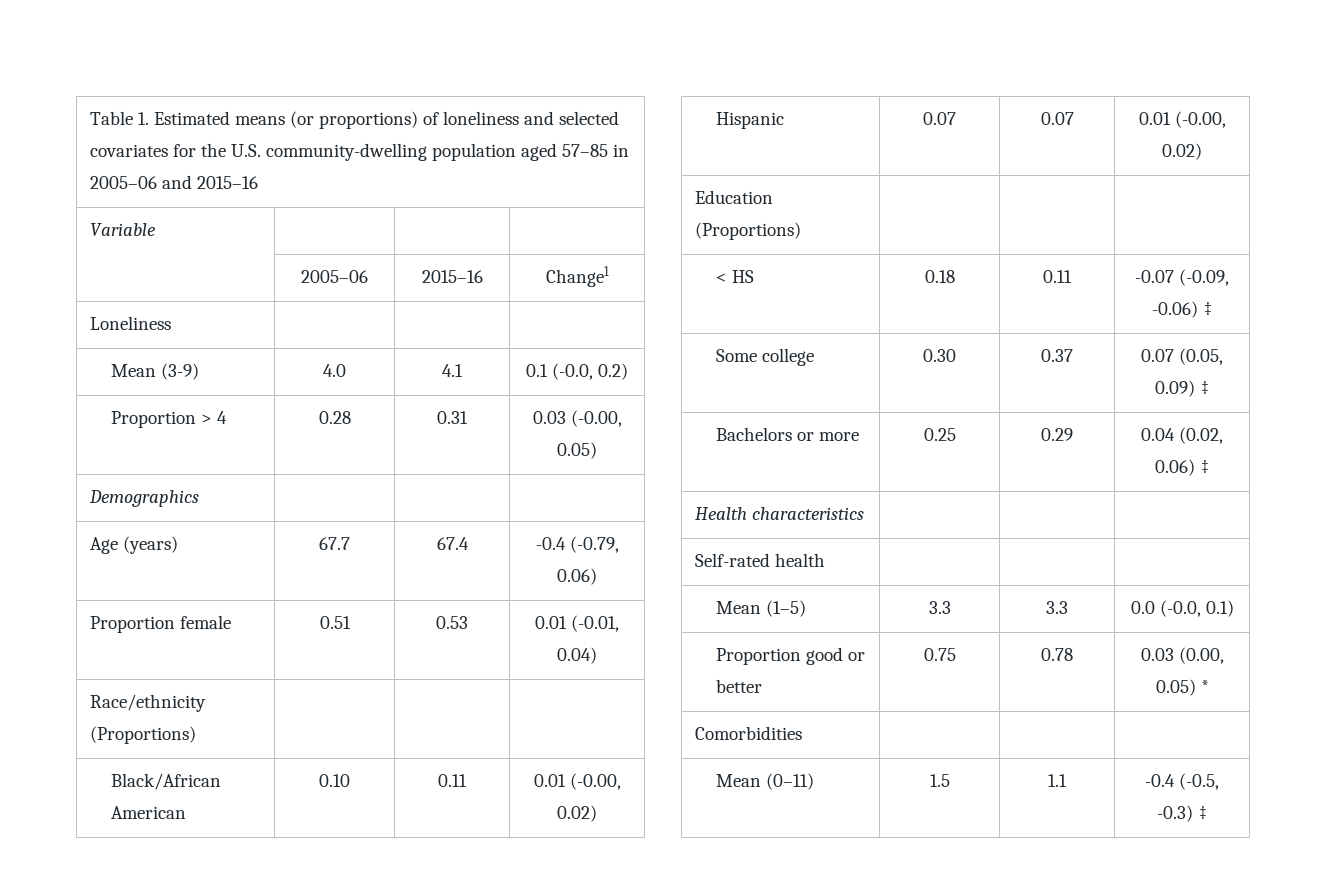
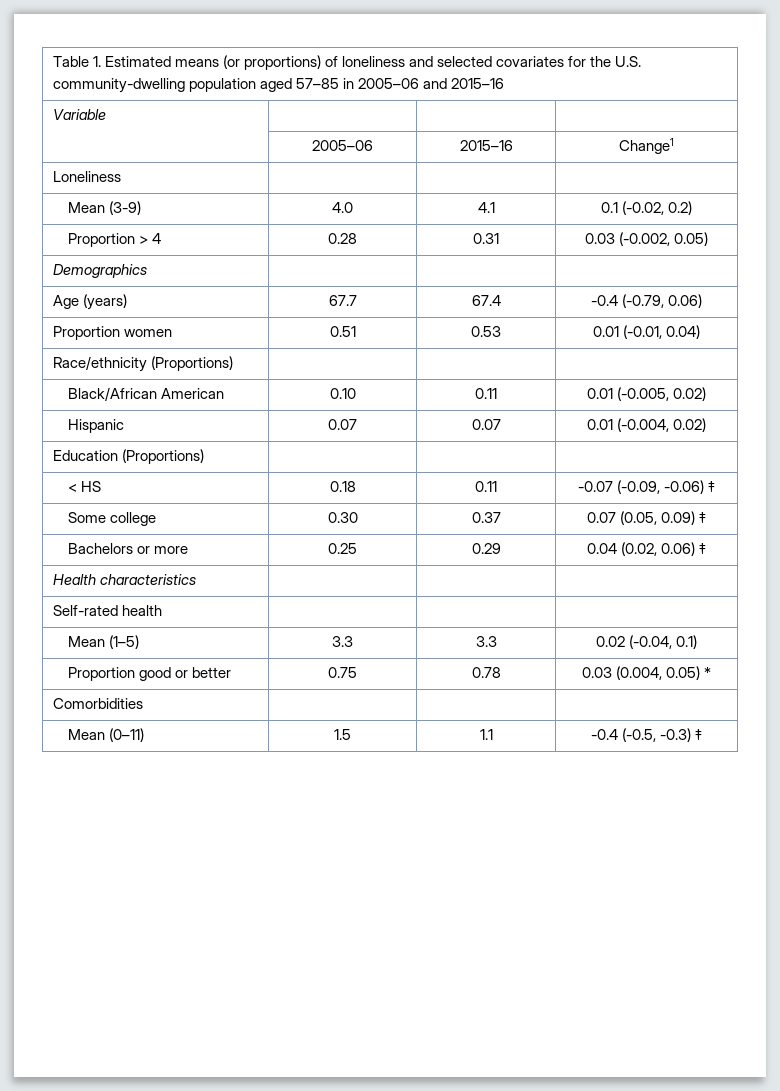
- Mean (3-9) | 4.0 | 4.1 | 0.1 (-0.0, 0.2)
+ Mean (3-9) | 4.0 | 4.1 | 0.1 (-0.02, 0.2)
- Proportion > 4 | 0.28 | 0.31 | 0.03 (-0.00, 0.05)
+ Proportion > 4 | 0.28 | 0.31 | 0.03 (-0.002, 0.05)
- Proportion female | 0.51 | 0.53 | 0.01 (-0.01, 0.04)
+ Proportion women | 0.51 | 0.53 | 0.01 (-0.01, 0.04)
- Black/African American | 0.10 | 0.11 | 0.01 (-0.00, 0.02)
+ Black/African American | 0.10 | 0.11 | 0.01 (-0.005, 0.02)
- Hispanic | 0.07 | 0.07 | 0.01 (-0.00, 0.02)
+ Hispanic | 0.07 | 0.07 | 0.01 (-0.004, 0.02)
- Mean (1–5) | 3.3 | 3.3 | 0.0 (-0.0, 0.1)
+ Mean (1–5) | 3.3 | 3.3 | 0.02 (-0.04, 0.1)
- Proportion good or better | 0.75 | 0.78 | 0.03 (0.00, 0.05) *
+ Proportion good or better | 0.75 | 0.78 | 0.03 (0.004, 0.05) *

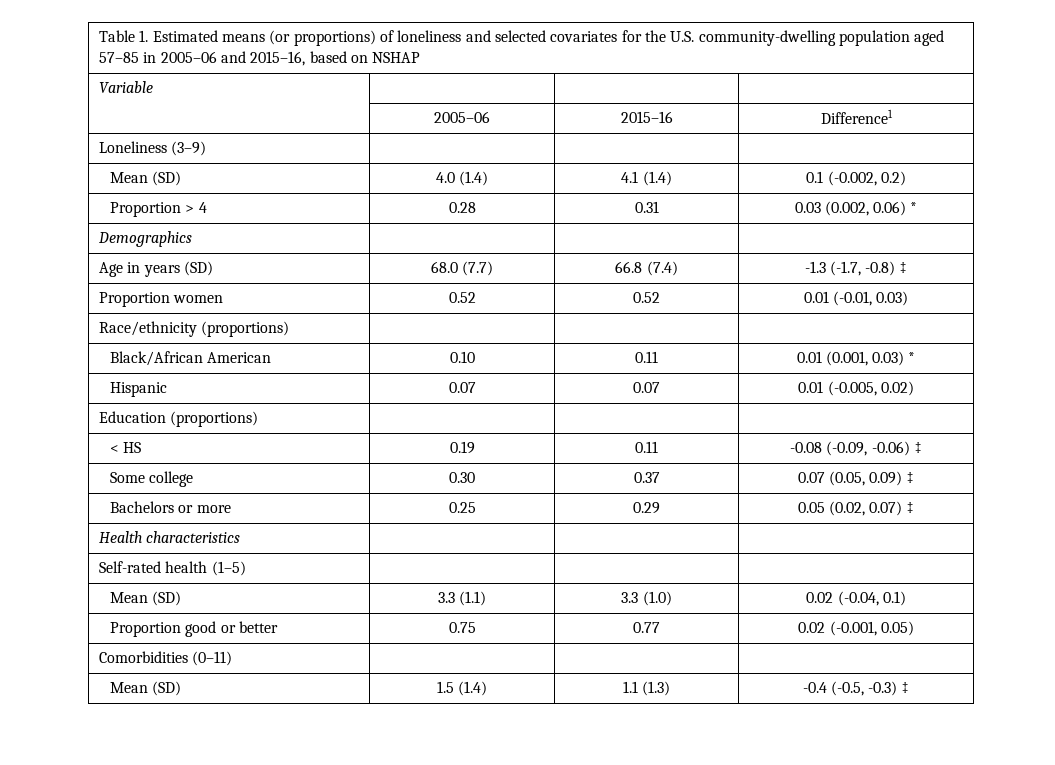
- Table 1. Estimated means (or proportions) of loneliness and selected covariates for the U.S. community-dwelling population aged 57–85 in 2005–06 and 2015–16
+ Table 1. Estimated means (or proportions) of loneliness and selected covariates for the U.S. community-dwelling population aged 57–85 in 2005–06 and 2015–16, based on NSHAP
- | 2005–06 | 2015–16 | Change1
+ | 2005–06 | 2015–16 | Difference1
- Loneliness | | |
- Mean (3-9) | 4.0 | 4.1 | 0.1 (-0.02, 0.2)
+ Loneliness (3–9) | | |
+ Mean (SD) | 4.0 (1.4) | 4.1 (1.4) | 0.1 (-0.002, 0.2)
- Proportion > 4 | 0.28 | 0.31 | 0.03 (-0.002, 0.05)
+ Proportion > 4 | 0.28 | 0.31 | 0.03 (0.002, 0.06) *
- Age (years) | 67.7 | 67.4 | -0.4 (-0.79, 0.06)
+ Age in years (SD) | 68.0 (7.7) | 66.8 (7.4) | -1.3 (-1.7, -0.8) ‡
- Proportion women | 0.51 | 0.53 | 0.01 (-0.01, 0.04)
+ Proportion women | 0.52 | 0.52 | 0.01 (-0.01, 0.03)
- Race/ethnicity (Proportions) | | |
+ Race/ethnicity (proportions) | | |
- Black/African American | 0.10 | 0.11 | 0.01 (-0.005, 0.02)
+ Black/African American | 0.10 | 0.11 | 0.01 (0.001, 0.03) *
- Hispanic | 0.07 | 0.07 | 0.01 (-0.004, 0.02)
+ Hispanic | 0.07 | 0.07 | 0.01 (-0.005, 0.02)
- Education (Proportions) | | |
+ Education (proportions) | | |
- < HS | 0.18 | 0.11 | -0.07 (-0.09, -0.06) ‡
+ < HS | 0.19 | 0.11 | -0.08 (-0.09, -0.06) ‡
- Bachelors or more | 0.25 | 0.29 | 0.04 (0.02, 0.06) ‡
+ Bachelors or more | 0.25 | 0.29 | 0.05 (0.02, 0.07) ‡
- Self-rated health | | |
- Mean (1–5) | 3.3 | 3.3 | 0.02 (-0.04, 0.1)
+ Self-rated health (1–5) | | |
+ Mean (SD) | 3.3 (1.1) | 3.3 (1.0) | 0.02 (-0.04, 0.1)
- Proportion good or better | 0.75 | 0.78 | 0.03 (0.004, 0.05) *
+ Proportion good or better | 0.75 | 0.77 | 0.02 (-0.001, 0.05)
- Comorbidities | | |
- Mean (0–11) | 1.5 | 1.1 | -0.4 (-0.5, -0.3) ‡
+ Comorbidities (0–11) | | |
+ Mean (SD) | 1.5 (1.4) | 1.1 (1.3) | -0.4 (-0.5, -0.3) ‡

